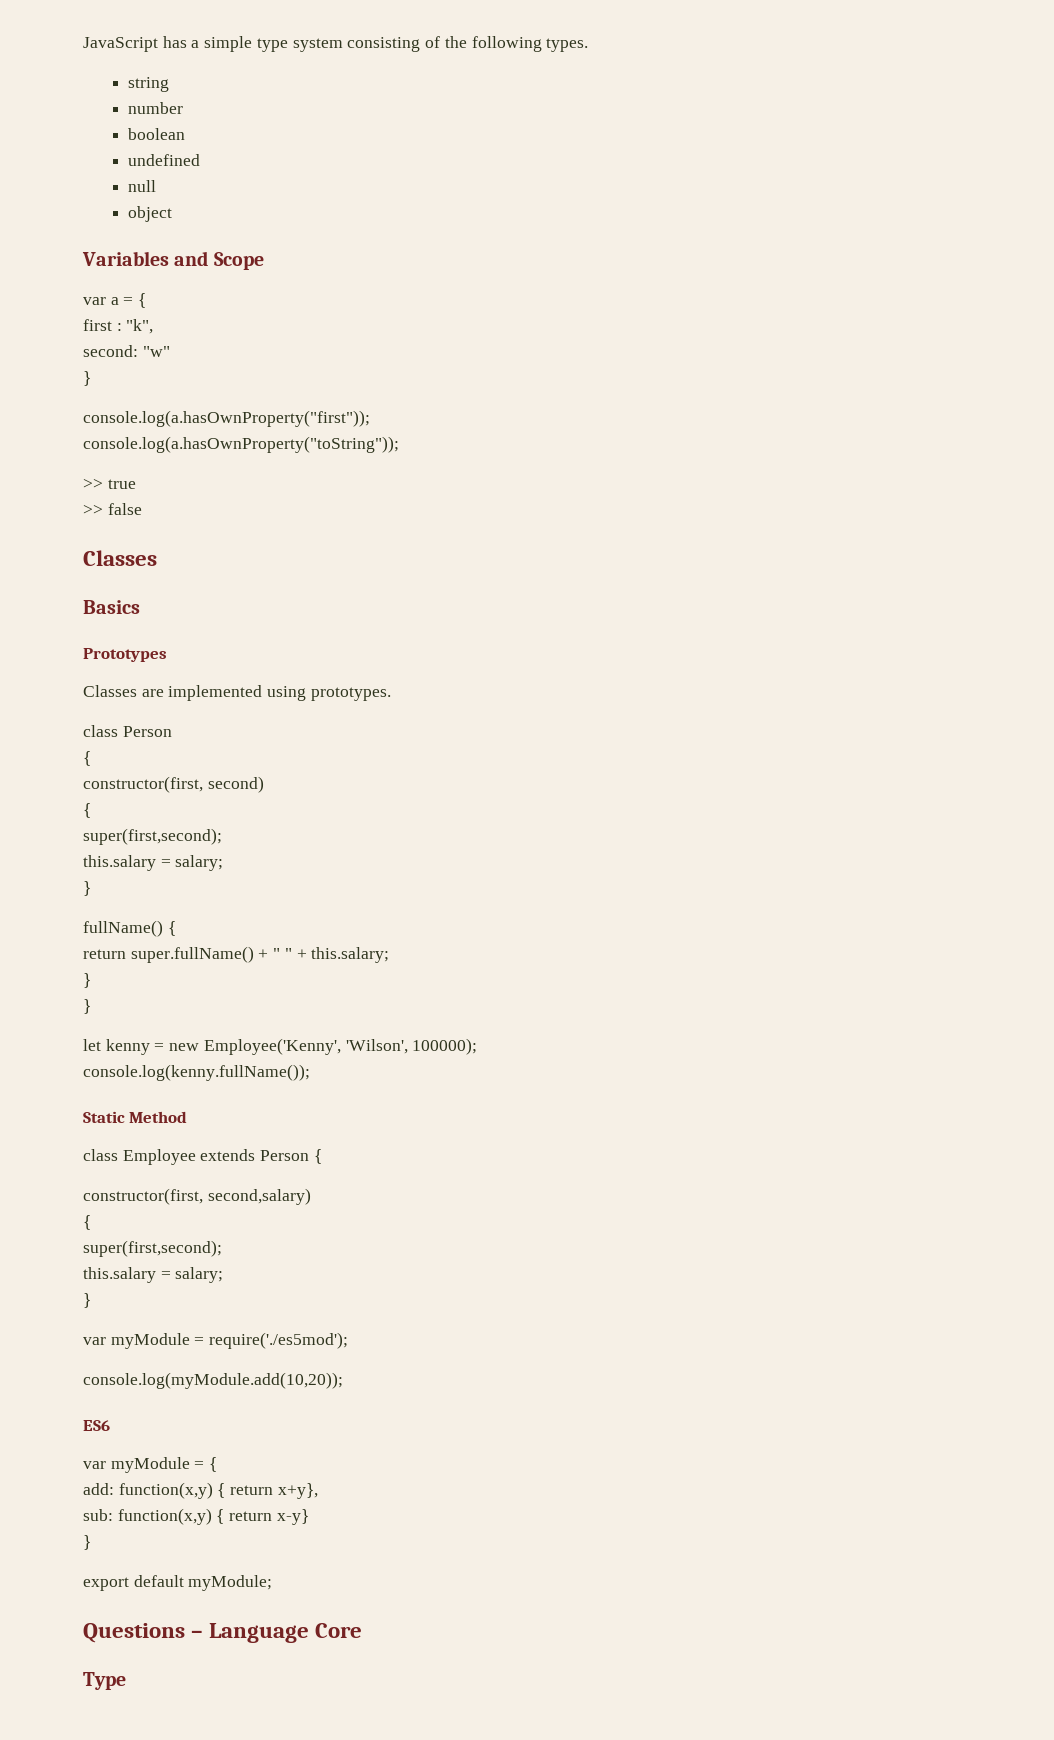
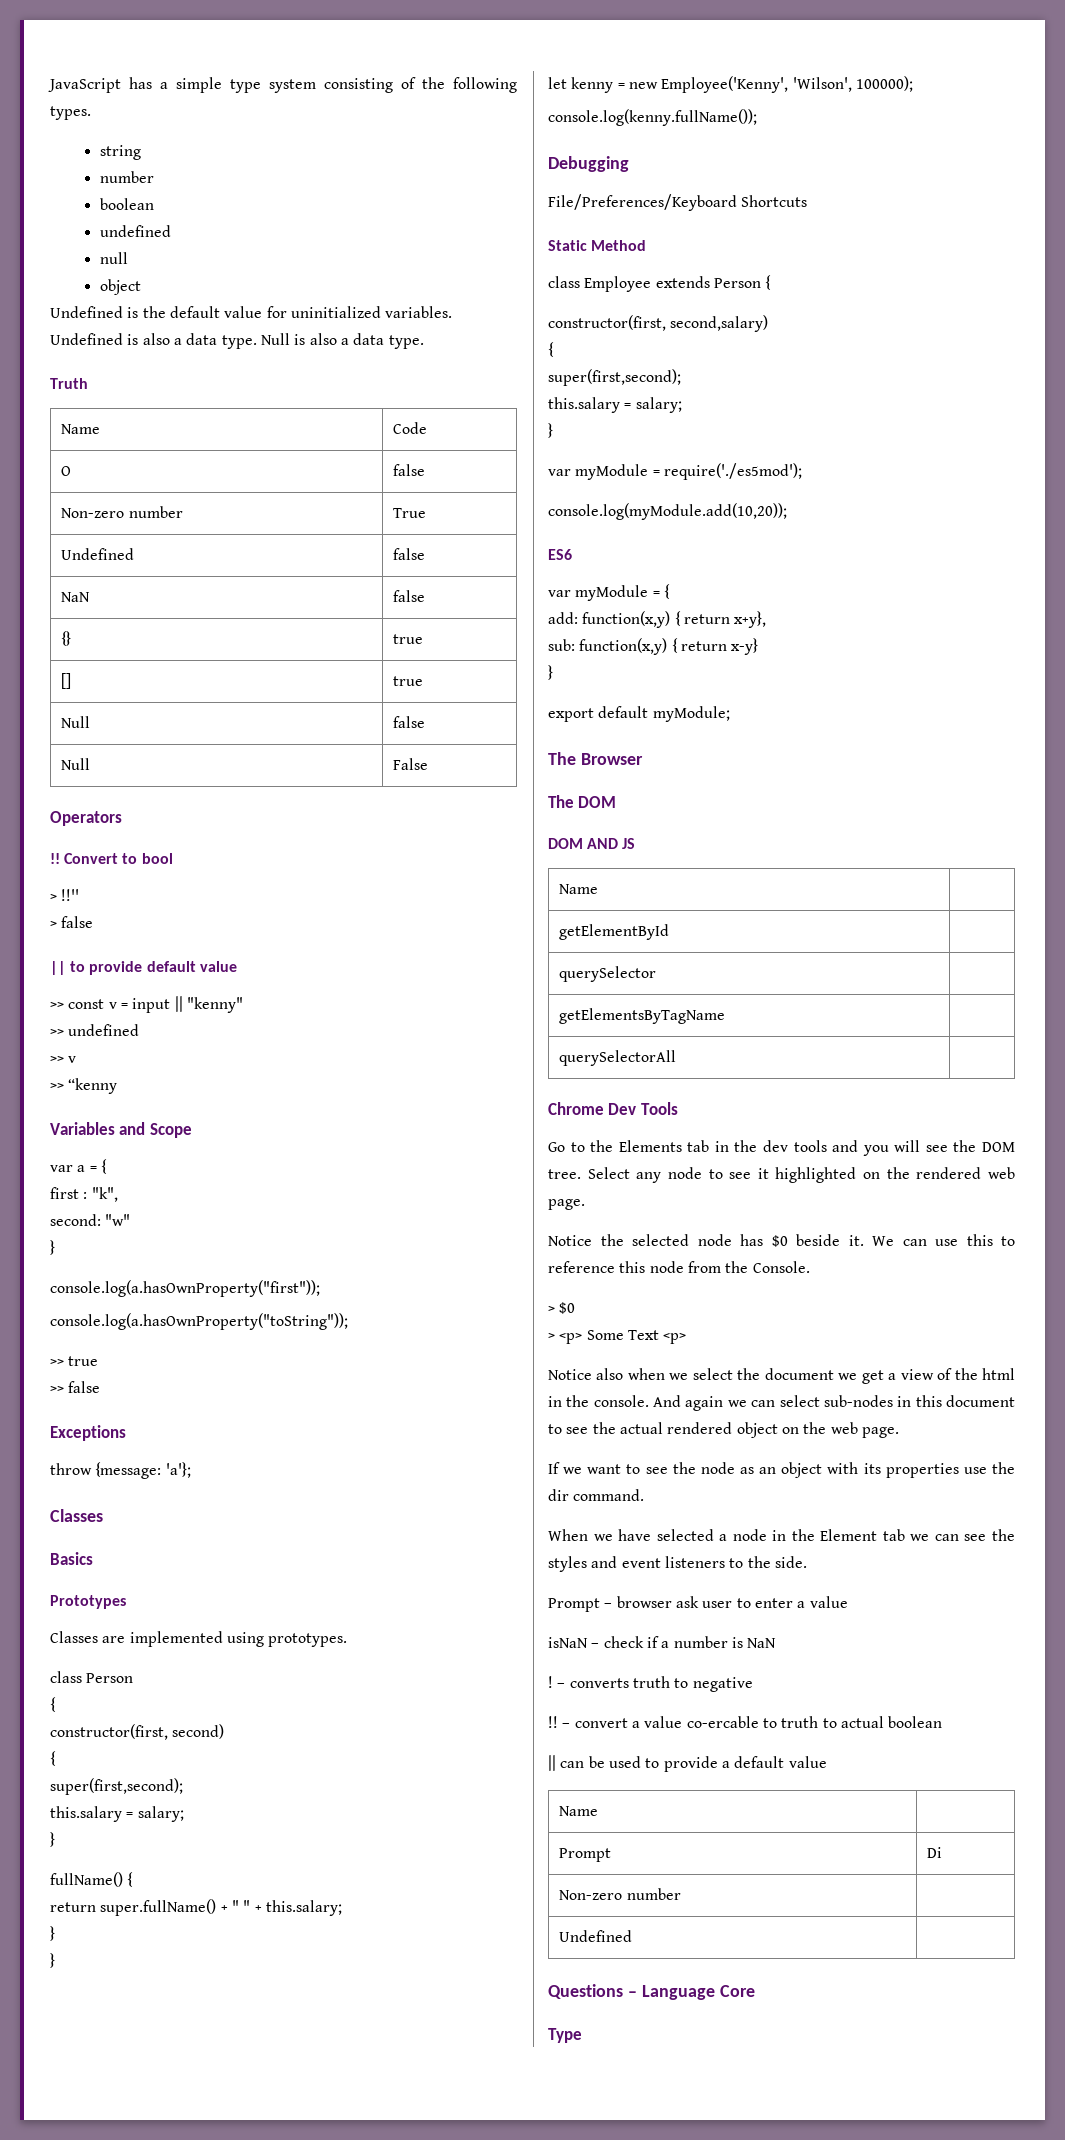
+ Undefined is the default value for uninitialized variables. Undefined is also a data type. Null is also a data type.
+ Truth
+ Name | Code
+ O | false
+ Non-zero number | True
+ Undefined | false
+ NaN | false
+ {} | true
+ [] | true
+ Null | false
+ Null | False
+ Operators
+ !! Convert to bool
+ > !!''
+ > false
+ || to provide default value
+ >> const v = input || "kenny"
+ >> undefined
+ >> v
+ >> “kenny
+ Exceptions
+ throw {message: 'a'};
+ Debugging
+ File/Preferences/Keyboard Shortcuts
+ The Browser
+ The DOM
+ DOM AND JS
+ Name |
+ getElementById |
+ querySelector |
+ getElementsByTagName |
+ querySelectorAll |
+ Chrome Dev Tools
+ Go to the Elements tab in the dev tools and you will see the DOM tree. Select any node to see it highlighted on the rendered web page.
+ Notice the selected node has $0 beside it. We can use this to reference this node from the Console.
+ > $0
+ > <p> Some Text <p>
+ Notice also when we select the document we get a view of the html in the console. And again we can select sub-nodes in this document to see the actual rendered object on the web page.
+ If we want to see the node as an object with its properties use the dir command.
+ When we have selected a node in the Element tab we can see the styles and event listeners to the side.
+ Prompt – browser ask user to enter a value
+ isNaN – check if a number is NaN
+ ! – converts truth to negative
+ !! – convert a value co-ercable to truth to actual boolean
+ || can be used to provide a default value
+ Name |
+ Prompt | Di
+ Non-zero number |
+ Undefined |

